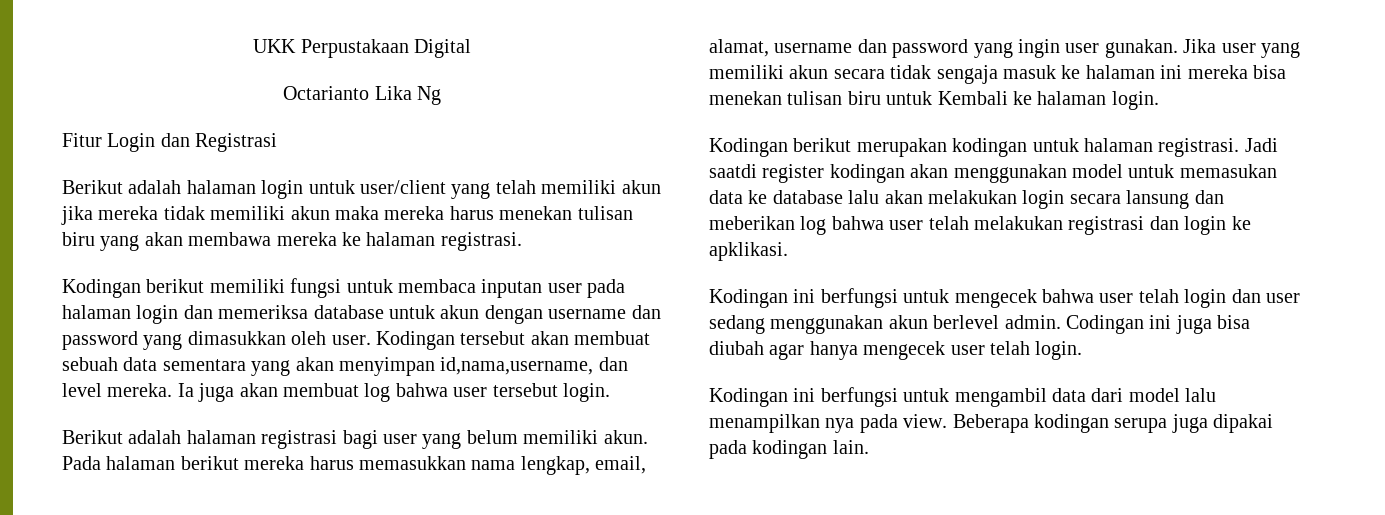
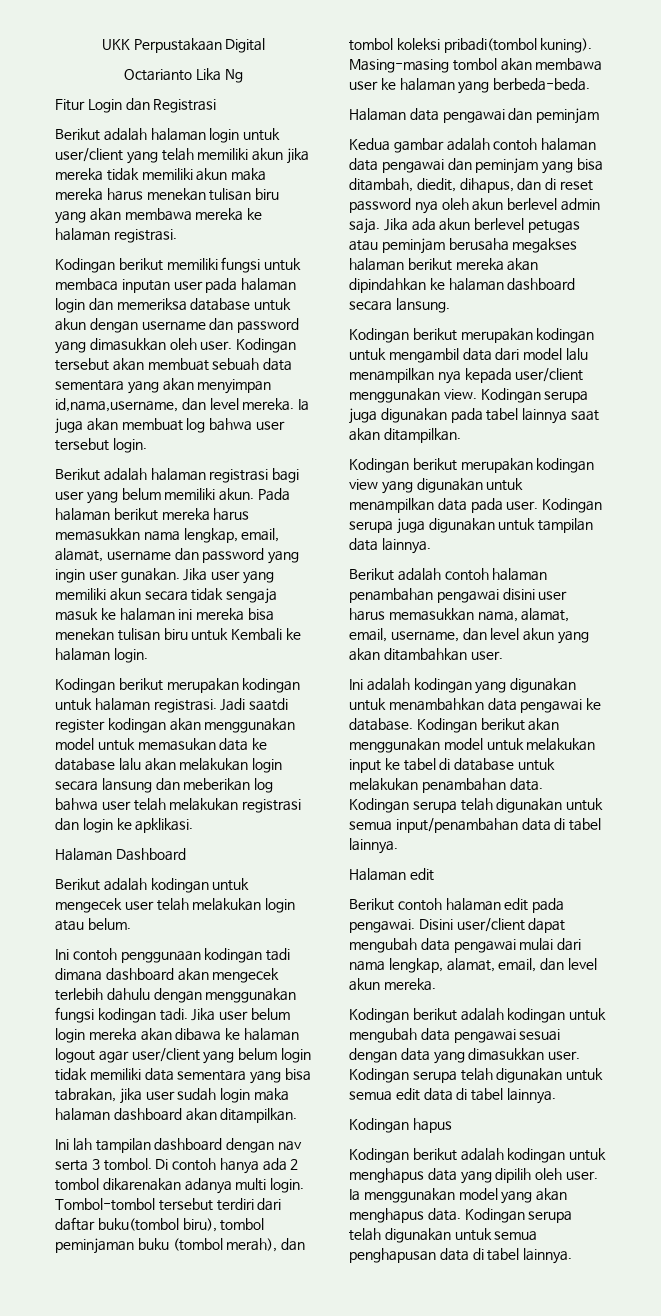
- Kodingan ini berfungsi untuk mengecek bahwa user telah login dan user sedang menggunakan akun berlevel admin. Codingan ini juga bisa diubah agar hanya mengecek user telah login.
- Kodingan ini berfungsi untuk mengambil data dari model lalu menampilkan nya pada view. Beberapa kodingan serupa juga dipakai pada kodingan lain.
+ Halaman Dashboard
+ Berikut adalah kodingan untuk mengecek user telah melakukan login atau belum.
+ Ini contoh penggunaan kodingan tadi dimana dashboard akan mengecek terlebih dahulu dengan menggunakan fungsi kodingan tadi. Jika user belum login mereka akan dibawa ke halaman logout agar user/client yang belum login tidak memiliki data sementara yang bisa tabrakan, jika user sudah login maka halaman dashboard akan ditampilkan.
+ Ini lah tampilan dashboard dengan nav serta 3 tombol. Di contoh hanya ada 2 tombol dikarenakan adanya multi login. Tombol-tombol tersebut terdiri dari daftar buku(tombol biru), tombol peminjaman buku (tombol merah), dan tombol koleksi pribadi(tombol kuning). Masing-masing tombol akan membawa user ke halaman yang berbeda-beda.
+ Halaman data pengawai dan peminjam
+ Kedua gambar adalah contoh halaman data pengawai dan peminjam yang bisa ditambah, diedit, dihapus, dan di reset password nya oleh akun berlevel admin saja. Jika ada akun berlevel petugas atau peminjam berusaha megakses halaman berikut mereka akan dipindahkan ke halaman dashboard secara lansung.
+ Kodingan berikut merupakan kodingan untuk mengambil data dari model lalu menampilkan nya kepada user/client menggunakan view. Kodingan serupa juga digunakan pada tabel lainnya saat akan ditampilkan.
+ Kodingan berikut merupakan kodingan view yang digunakan untuk menampilkan data pada user. Kodingan serupa juga digunakan untuk tampilan data lainnya.
+ Berikut adalah contoh halaman penambahan pengawai disini user harus memasukkan nama, alamat, email, username, dan level akun yang akan ditambahkan user.
+ Ini adalah kodingan yang digunakan untuk menambahkan data pengawai ke database. Kodingan berikut akan menggunakan model untuk melakukan input ke tabel di database untuk melakukan penambahan data. Kodingan serupa telah digunakan untuk semua input/penambahan data di tabel lainnya.
+ Halaman edit
+ Berikut contoh halaman edit pada pengawai. Disini user/client dapat mengubah data pengawai mulai dari nama lengkap, alamat, email, dan level akun mereka.
+ Kodingan berikut adalah kodingan untuk mengubah data pengawai sesuai dengan data yang dimasukkan user. Kodingan serupa telah digunakan untuk semua edit data di tabel lainnya.
+ Kodingan hapus
+ Kodingan berikut adalah kodingan untuk menghapus data yang dipilih oleh user. Ia menggunakan model yang akan menghapus data. Kodingan serupa telah digunakan untuk semua penghapusan data di tabel lainnya.

